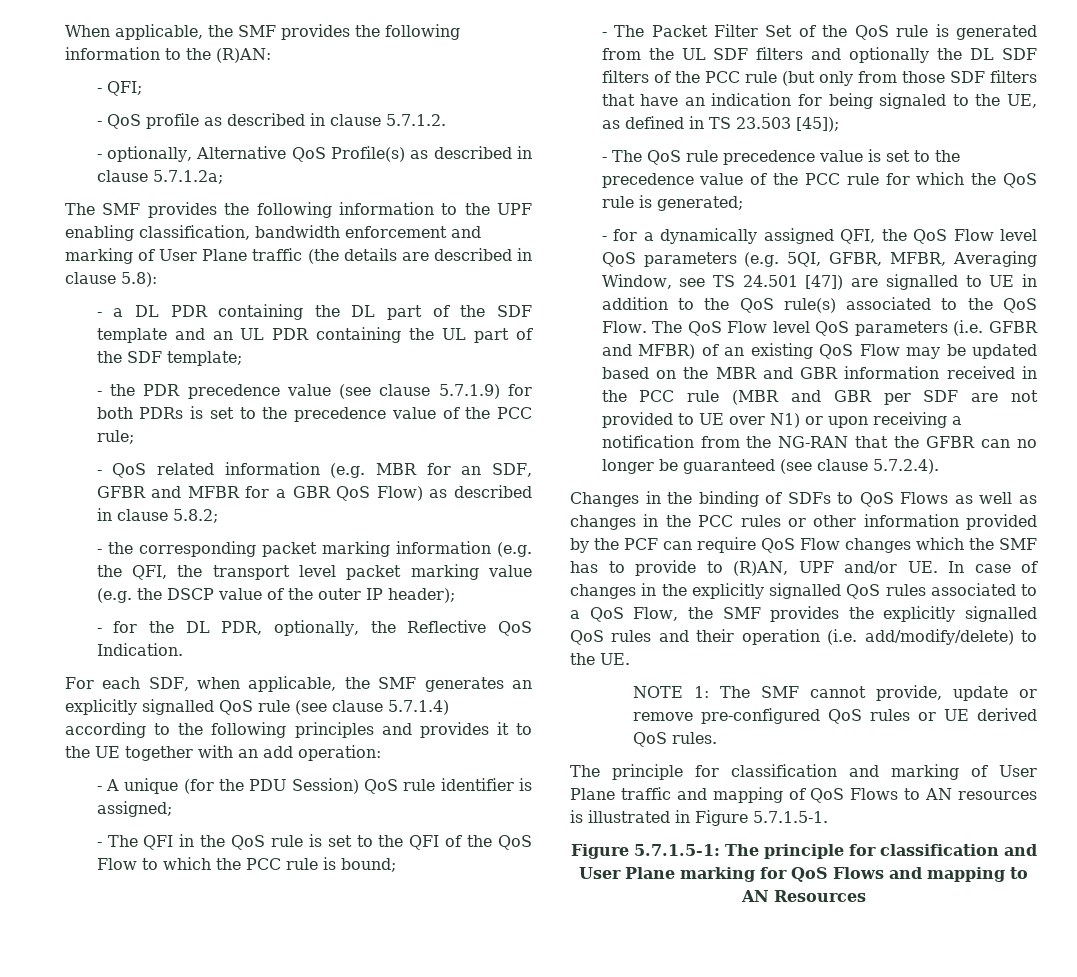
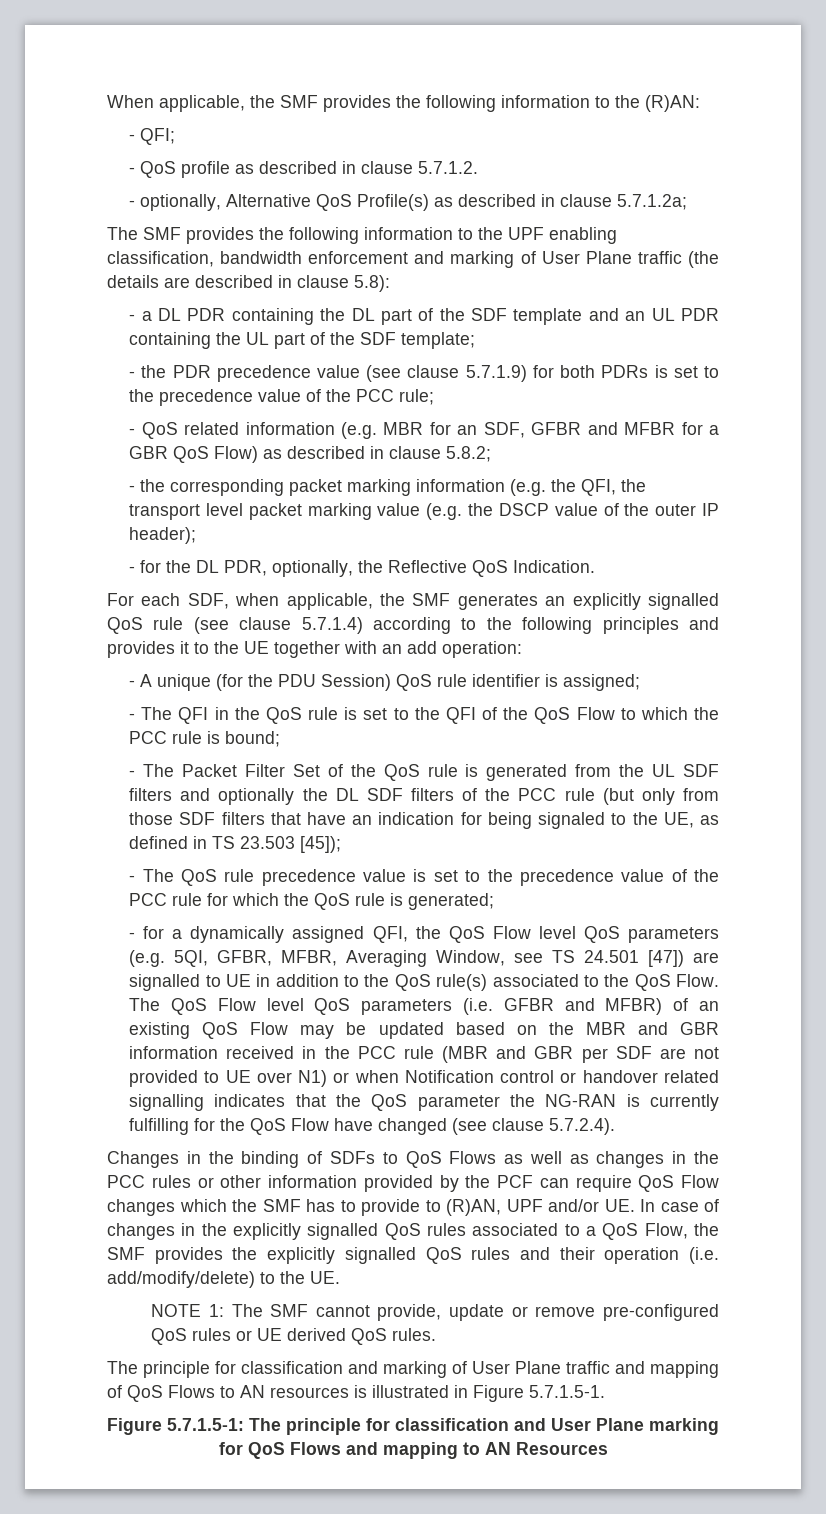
- The QoS Flow level QoS parameters (i.e. GFBR and MFBR) of an existing QoS Flow may be updated based on the MBR and GBR information received in the PCC rule (MBR and GBR per SDF are not provided to UE over N1) or upon receiving a notification from the NG-RAN that the GFBR can no longer be guaranteed (see clause 5.7.2.4).
+ The QoS Flow level QoS parameters (i.e. GFBR and MFBR) of an existing QoS Flow may be updated based on the MBR and GBR information received in the PCC rule (MBR and GBR per SDF are not provided to UE over N1) or when Notification control or handover related signalling indicates that the QoS parameter the NG-RAN is currently fulfilling for the QoS Flow have changed (see clause 5.7.2.4).

